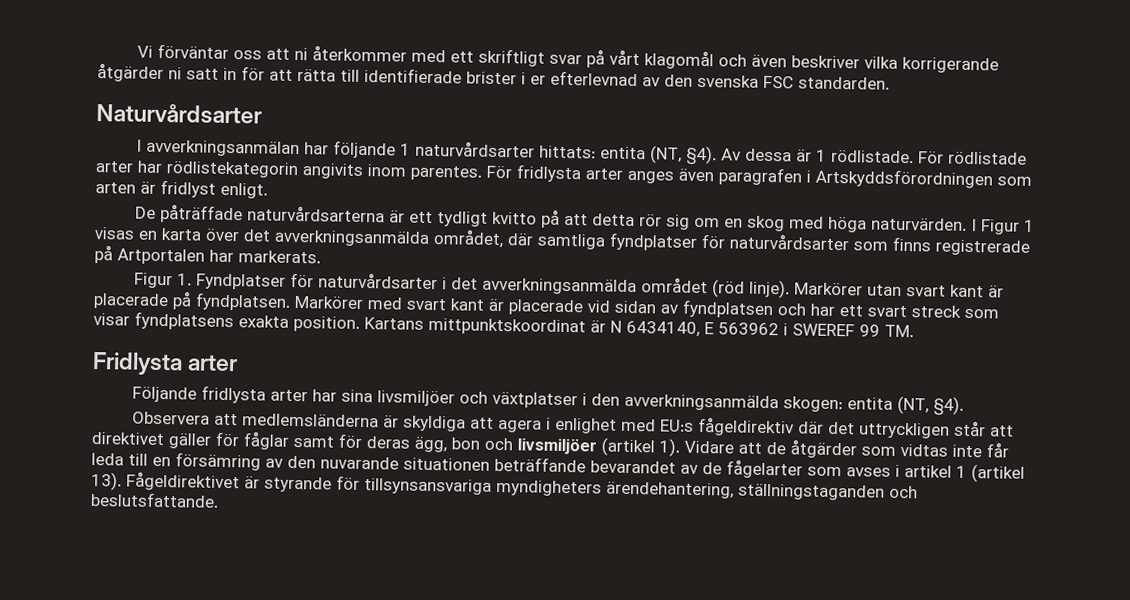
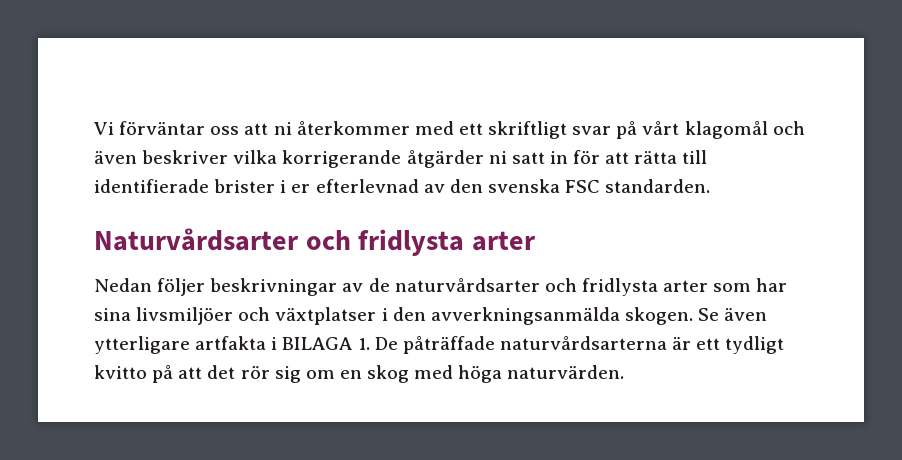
- Naturvårdsarter
- I avverkningsanmälan har följande 1 naturvårdsarter hittats: entita (NT, §4). Av dessa är 1 rödlistade. För rödlistade arter har rödlistekategorin angivits inom parentes. För fridlysta arter anges även paragrafen i Artskyddsförordningen som arten är fridlyst enligt.
- De påträffade naturvårdsarterna är ett tydligt kvitto på att detta rör sig om en skog med höga naturvärden. I Figur 1 visas en karta över det avverkningsanmälda området, där samtliga fyndplatser för naturvårdsarter som finns registrerade på Artportalen har markerats.
- Figur 1. Fyndplatser för naturvårdsarter i det avverkningsanmälda området (röd linje). Markörer utan svart kant är placerade på fyndplatsen. Markörer med svart kant är placerade vid sidan av fyndplatsen och har ett svart streck som visar fyndplatsens exakta position. Kartans mittpunktskoordinat är N 6434140, E 563962 i SWEREF 99 TM.
- Fridlysta arter
- Följande fridlysta arter har sina livsmiljöer och växtplatser i den avverkningsanmälda skogen: entita (NT, §4).
- Observera att medlemsländerna är skyldiga att agera i enlighet med EU:s fågeldirektiv där det uttryckligen står att direktivet gäller för fåglar samt för deras ägg, bon och livsmiljöer (artikel 1). Vidare att de åtgärder som vidtas inte får leda till en försämring av den nuvarande situationen beträffande bevarandet av de fågelarter som avses i artikel 1 (artikel 13). Fågeldirektivet är styrande för tillsynsansvariga myndigheters ärendehantering, ställningstaganden och beslutsfattande.
+ Naturvårdsarter och fridlysta arter
+ Nedan följer beskrivningar av de naturvårdsarter och fridlysta arter som har sina livsmiljöer och växtplatser i den avverkningsanmälda skogen. Se även ytterligare artfakta i BILAGA 1. De påträffade naturvårdsarterna är ett tydligt kvitto på att det rör sig om en skog med höga naturvärden.

